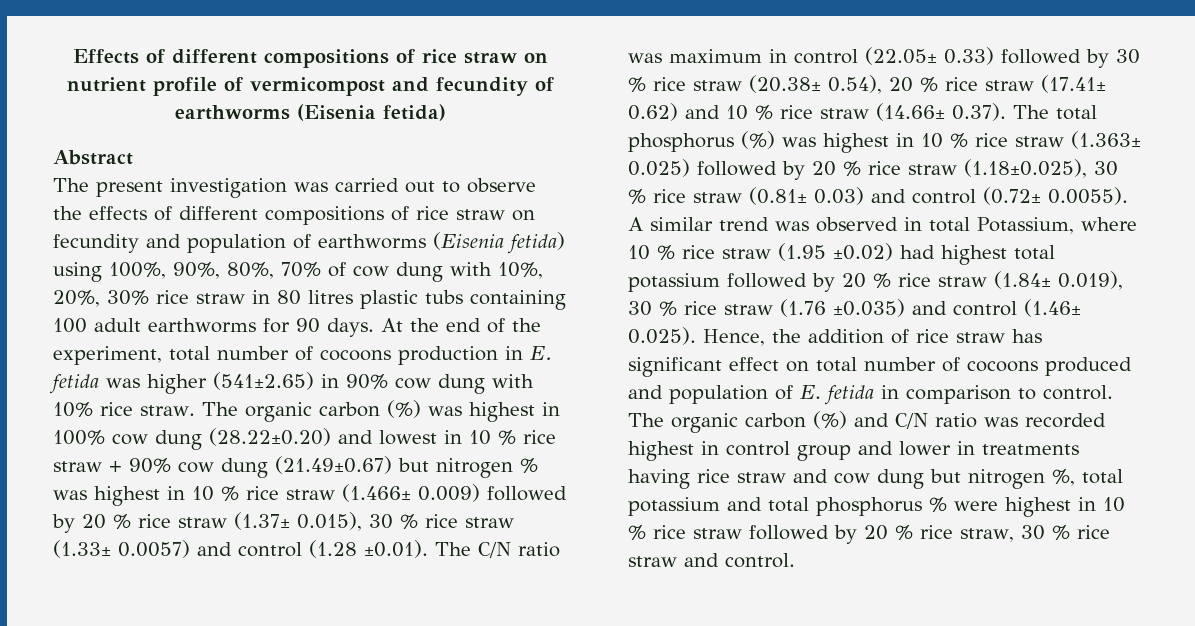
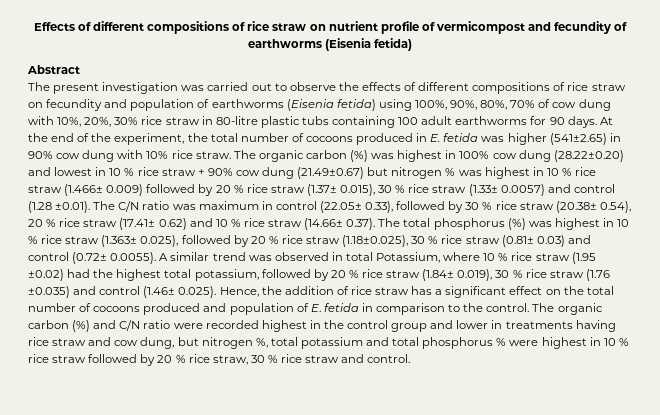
- The present investigation was carried out to observe the effects of different compositions of rice straw on fecundity and population of earthworms (Eisenia fetida) using 100%, 90%, 80%, 70% of cow dung with 10%, 20%, 30% rice straw in 80 litres plastic tubs containing 100 adult earthworms for 90 days.
+ The present investigation was carried out to observe the effects of different compositions of rice straw on fecundity and population of earthworms (Eisenia fetida) using 100%, 90%, 80%, 70% of cow dung with 10%, 20%, 30% rice straw in 80-litre plastic tubs containing 100 adult earthworms for 90 days.
- At the end of the experiment, total number of cocoons production in E. fetida was higher (541±2.65) in 90% cow dung with 10% rice straw.
+ At the end of the experiment, the total number of cocoons produced in E. fetida was higher (541±2.65) in 90% cow dung with 10% rice straw.
- The organic carbon (%) was highest in 100% cow dung (28.22±0.20) and lowest in 10 % rice straw + 90% cow dung (21.49±0.67) but nitrogen % was highest in 10 % rice straw (1.466± 0.009) followed by 20 % rice straw (1.37± 0.015), 30 % rice straw (1.33± 0.0057) and control (1.28 ±0.01). The C/N ratio was maximum in control (22.05± 0.33) followed by 30 % rice straw (20.38± 0.54), 20 % rice straw (17.41± 0.62) and 10 % rice straw (14.66± 0.37). The total phosphorus (%) was highest in 10 % rice straw (1.363± 0.025) followed by 20 % rice straw (1.18±0.025), 30 % rice straw (0.81± 0.03) and control (0.72± 0.0055). A similar trend was observed in total Potassium, where 10 % rice straw (1.95 ±0.02) had highest total potassium followed by 20 % rice straw (1.84± 0.019), 30 % rice straw (1.76 ±0.035) and control (1.46± 0.025). Hence, the addition of rice straw has significant effect on total number of cocoons produced and population of E. fetida in comparison to control.
+ The organic carbon (%) was highest in 100% cow dung (28.22±0.20) and lowest in 10 % rice straw + 90% cow dung (21.49±0.67) but nitrogen % was highest in 10 % rice straw (1.466± 0.009) followed by 20 % rice straw (1.37± 0.015), 30 % rice straw (1.33± 0.0057) and control (1.28 ±0.01). The C/N ratio was maximum in control (22.05± 0.33), followed by 30 % rice straw (20.38± 0.54), 20 % rice straw (17.41± 0.62) and 10 % rice straw (14.66± 0.37). The total phosphorus (%) was highest in 10 % rice straw (1.363± 0.025), followed by 20 % rice straw (1.18±0.025), 30 % rice straw (0.81± 0.03) and control (0.72± 0.0055). A similar trend was observed in total Potassium, where 10 % rice straw (1.95 ±0.02) had the highest total potassium, followed by 20 % rice straw (1.84± 0.019), 30 % rice straw (1.76 ±0.035) and control (1.46± 0.025). Hence, the addition of rice straw has a significant effect on the total number of cocoons produced and population of E. fetida in comparison to the control.
- The organic carbon (%) and C/N ratio was recorded highest in control group and lower in treatments having rice straw and cow dung but nitrogen %, total potassium and total phosphorus % were highest in 10 % rice straw followed by 20 % rice straw, 30 % rice straw and control.
+ The organic carbon (%) and C/N ratio were recorded highest in the control group and lower in treatments having rice straw and cow dung, but nitrogen %, total potassium and total phosphorus % were highest in 10 % rice straw followed by 20 % rice straw, 30 % rice straw and control.

